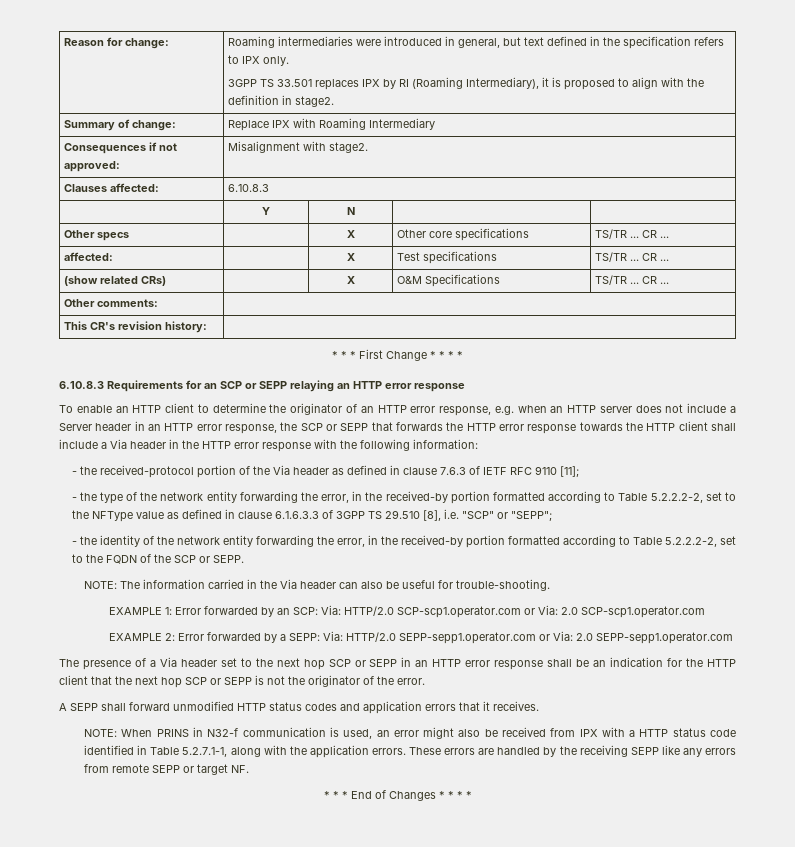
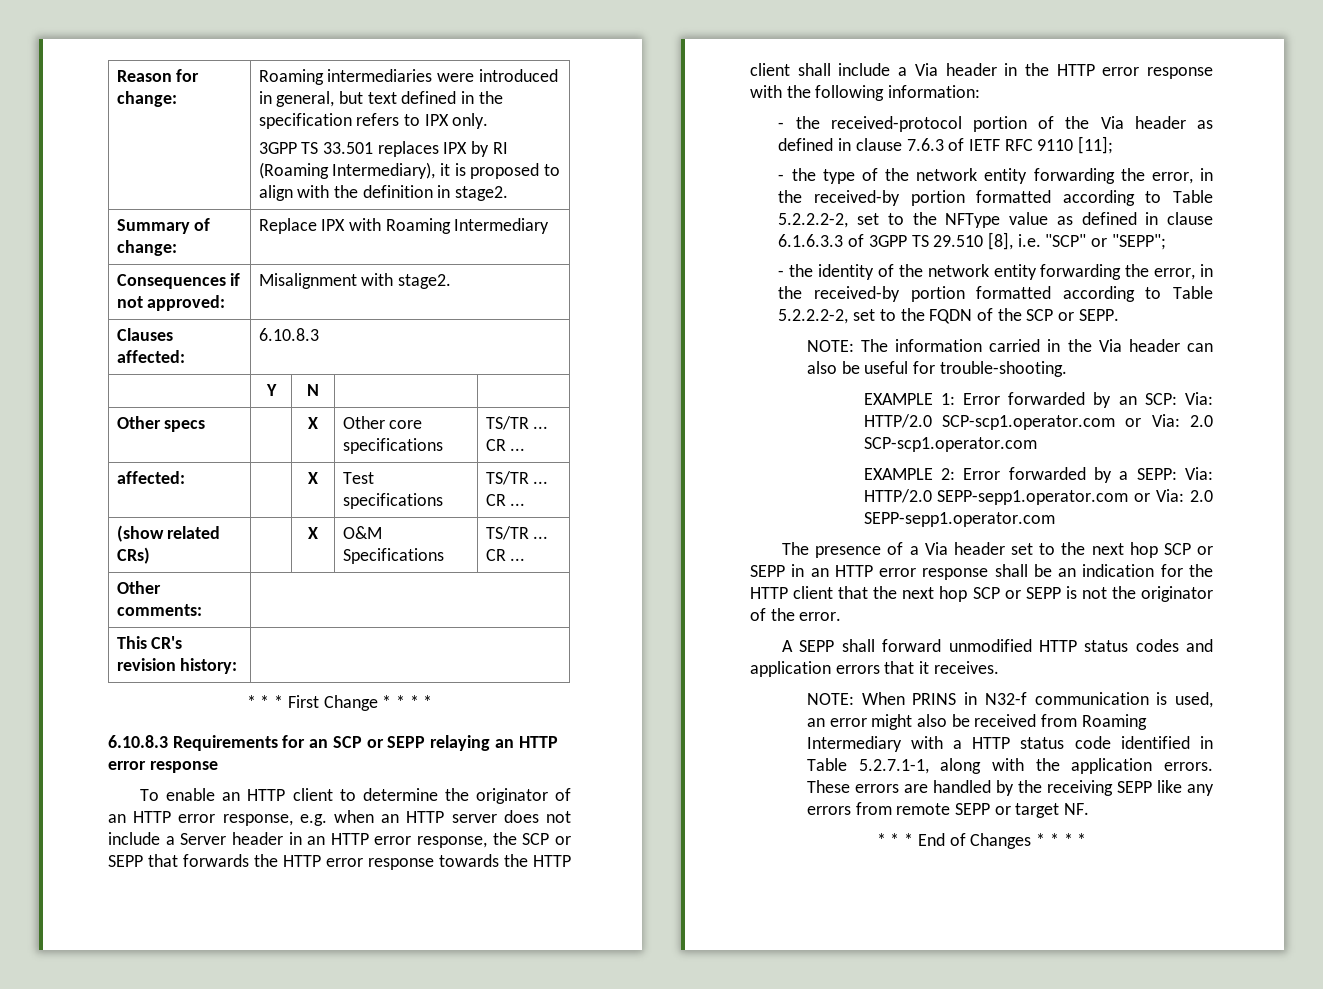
- NOTE: When PRINS in N32-f communication is used, an error might also be received from IPX with a HTTP status code identified in Table 5.2.7.1-1, along with the application errors.
+ NOTE: When PRINS in N32-f communication is used, an error might also be received from Roaming Intermediary with a HTTP status code identified in Table 5.2.7.1-1, along with the application errors.

